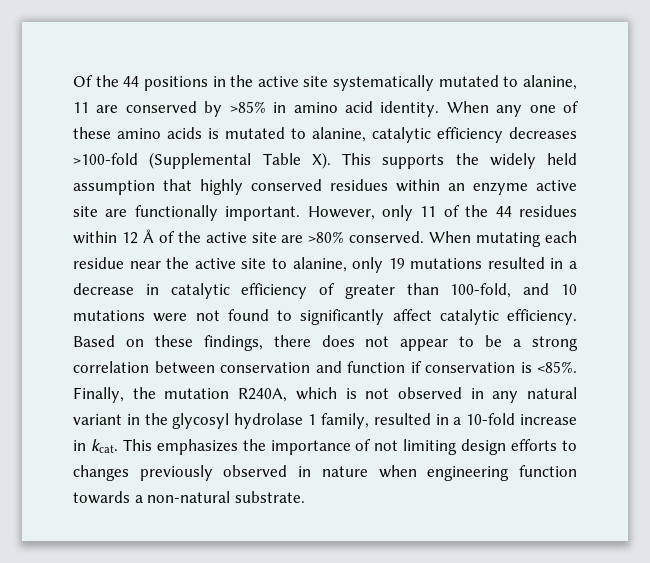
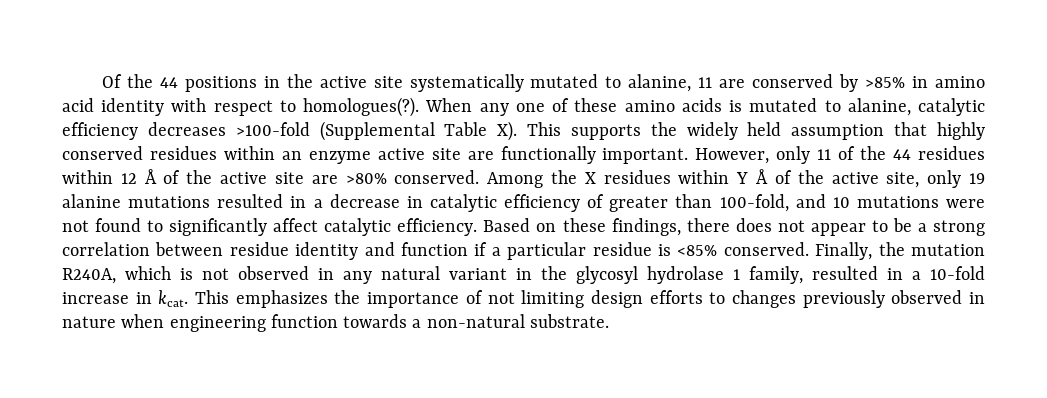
- Of the 44 positions in the active site systematically mutated to alanine, 11 are conserved by >85% in amino acid identity.
+ Of the 44 positions in the active site systematically mutated to alanine, 11 are conserved by >85% in amino acid identity with respect to homologues(?).
- When mutating each residue near the active site to alanine, only 19 mutations resulted in a decrease in catalytic efficiency of greater than 100-fold, and 10 mutations were not found to significantly affect catalytic efficiency.
+ Among the X residues within Y Å of the active site, only 19 alanine mutations resulted in a decrease in catalytic efficiency of greater than 100-fold, and 10 mutations were not found to significantly affect catalytic efficiency.
- Based on these findings, there does not appear to be a strong correlation between conservation and function if conservation is <85%.
+ Based on these findings, there does not appear to be a strong correlation between residue identity and function if a particular residue is <85% conserved.

